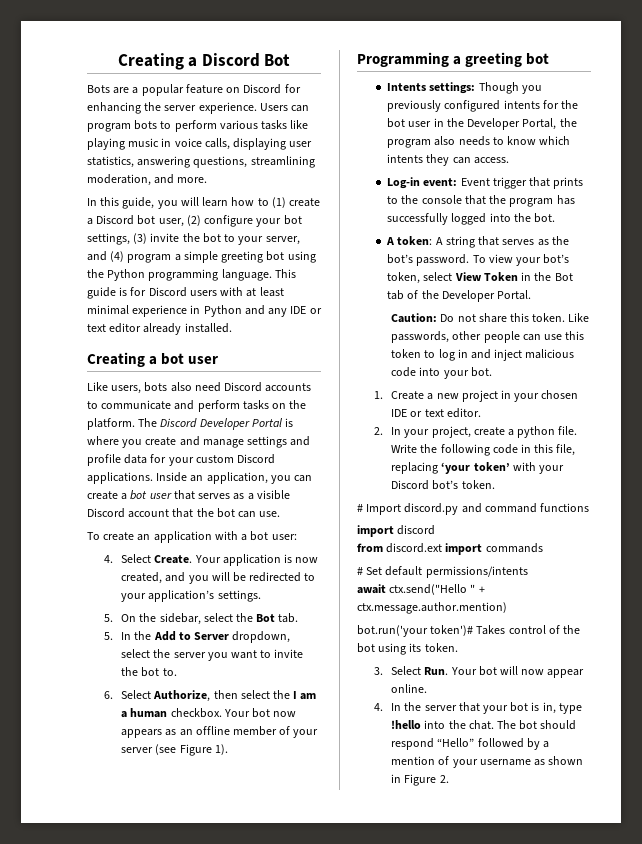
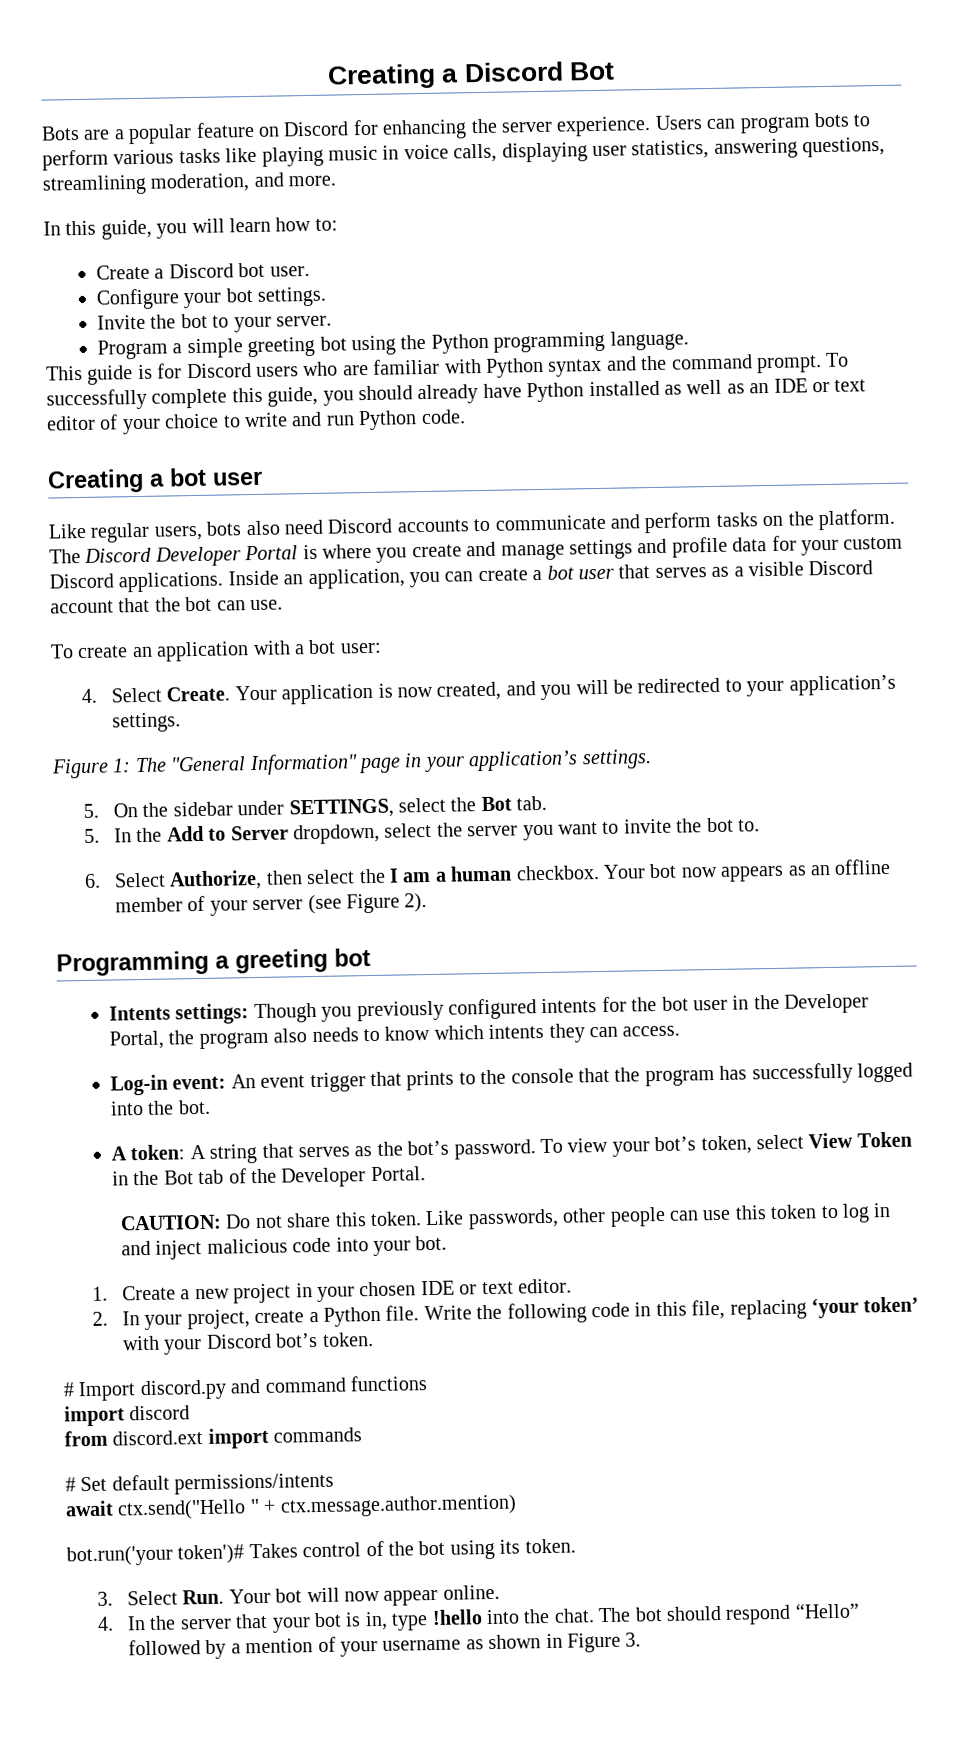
- In this guide, you will learn how to (1) create a Discord bot user, (2) configure your bot settings, (3) invite the bot to your server, and (4) program a simple greeting bot using the Python programming language. This guide is for Discord users with at least minimal experience in Python and any IDE or text editor already installed.
+ In this guide, you will learn how to:
+ Create a Discord bot user.
+ Configure your bot settings.
+ Invite the bot to your server.
+ Program a simple greeting bot using the Python programming language.
+ This guide is for Discord users who are familiar with Python syntax and the command prompt. To successfully complete this guide, you should already have Python installed as well as an IDE or text editor of your choice to write and run Python code.
- Like users, bots also need Discord accounts to communicate and perform tasks on the platform.
+ Like regular users, bots also need Discord accounts to communicate and perform tasks on the platform.
+ Figure 1: The "General Information" page in your application’s settings.
- 5. On the sidebar, select the Bot tab.
+ 5. On the sidebar under SETTINGS, select the Bot tab.
- Your bot now appears as an offline member of your server (see Figure 1).
+ Your bot now appears as an offline member of your server (see Figure 2).
- Log-in event: Event trigger that prints to the console that the program has successfully logged into the bot.
+ Log-in event: An event trigger that prints to the console that the program has successfully logged into the bot.
- Caution: Do not share this token.
+ CAUTION: Do not share this token.
- 2. In your project, create a python file.
+ 2. In your project, create a Python file.
- The bot should respond “Hello” followed by a mention of your username as shown in Figure 2.
+ The bot should respond “Hello” followed by a mention of your username as shown in Figure 3.

